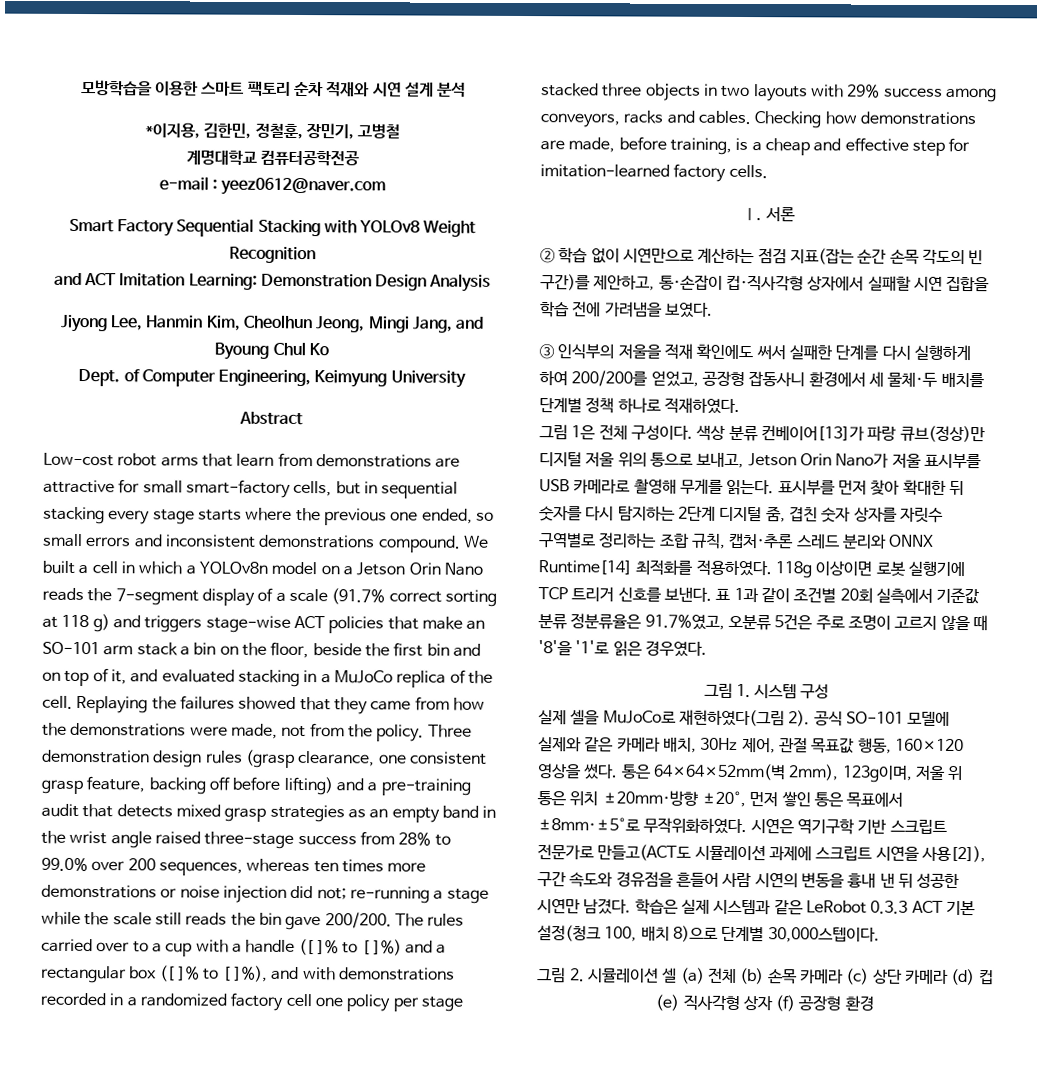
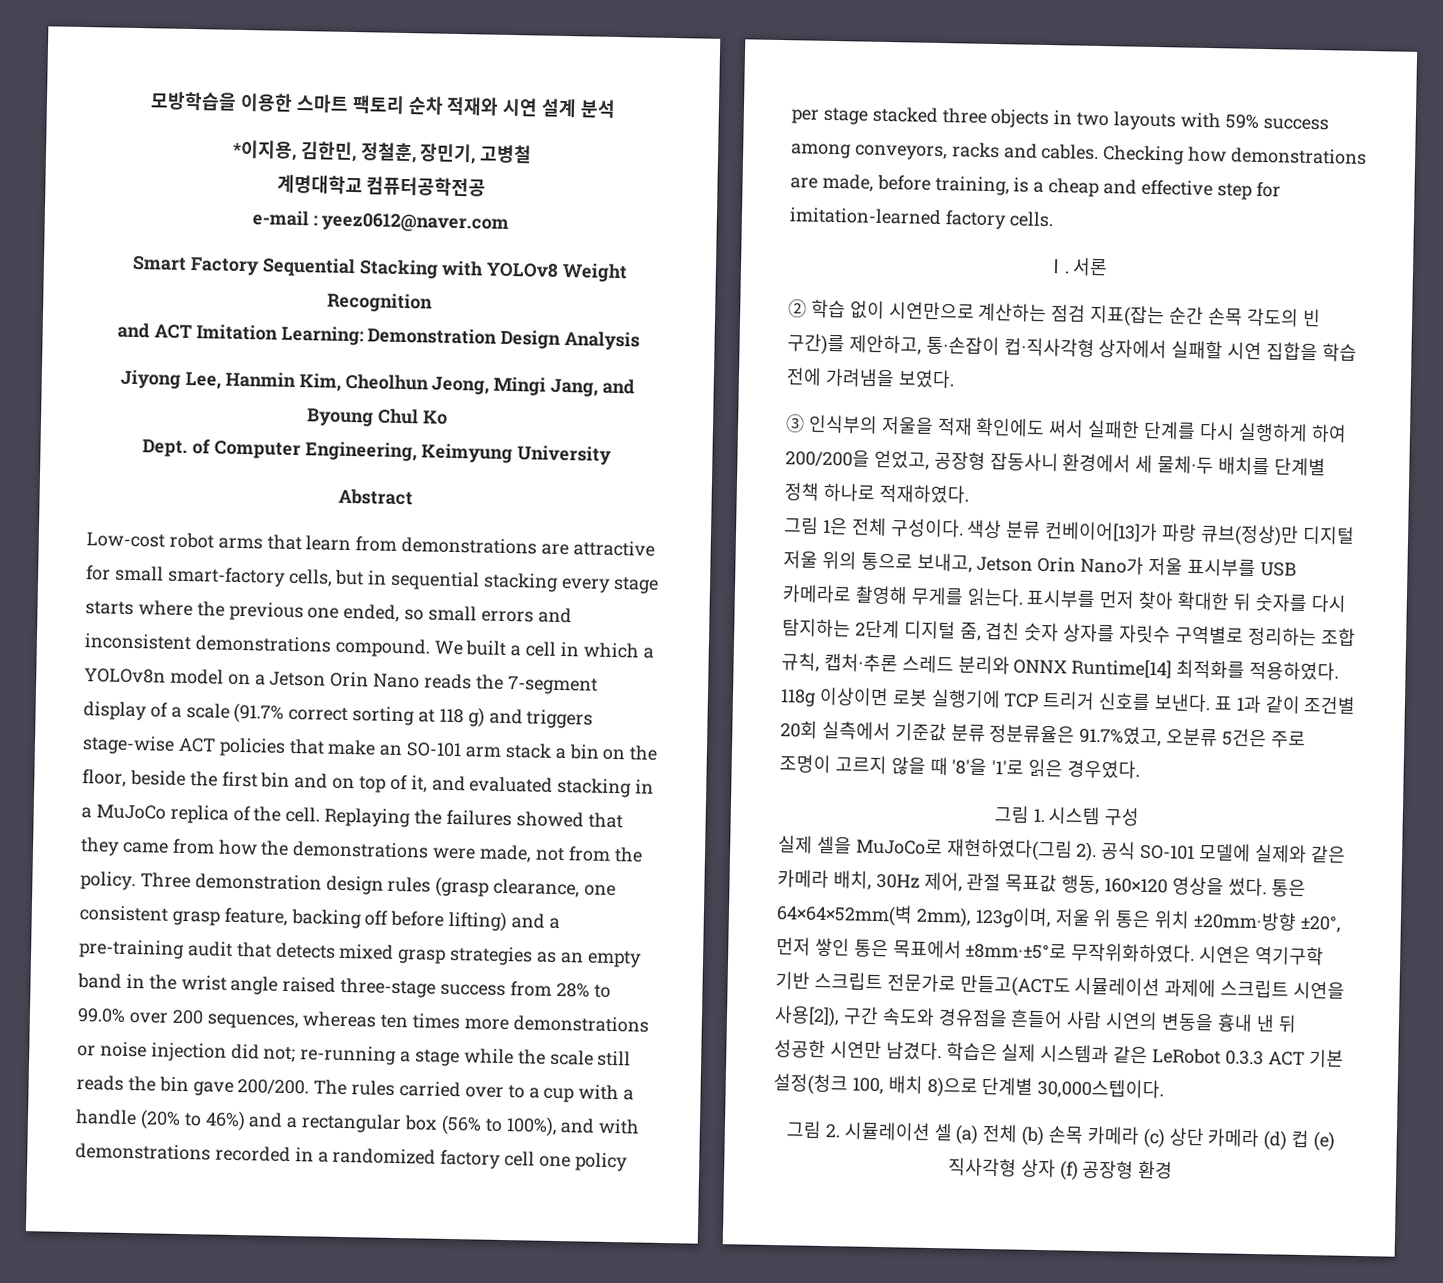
- The rules carried over to a cup with a handle ([ ]% to [ ]%) and a rectangular box ([ ]% to [ ]%), and with demonstrations recorded in a randomized factory cell one policy per stage stacked three objects in two layouts with 29% success among conveyors, racks and cables.
+ The rules carried over to a cup with a handle (20% to 46%) and a rectangular box (56% to 100%), and with demonstrations recorded in a randomized factory cell one policy per stage stacked three objects in two layouts with 59% success among conveyors, racks and cables.
- ③ 인식부의 저울을 적재 확인에도 써서 실패한 단계를 다시 실행하게 하여 200/200를 얻었고, 공장형 잡동사니 환경에서 세 물체·두 배치를 단계별 정책 하나로 적재하였다.
+ ③ 인식부의 저울을 적재 확인에도 써서 실패한 단계를 다시 실행하게 하여 200/200을 얻었고, 공장형 잡동사니 환경에서 세 물체·두 배치를 단계별 정책 하나로 적재하였다.

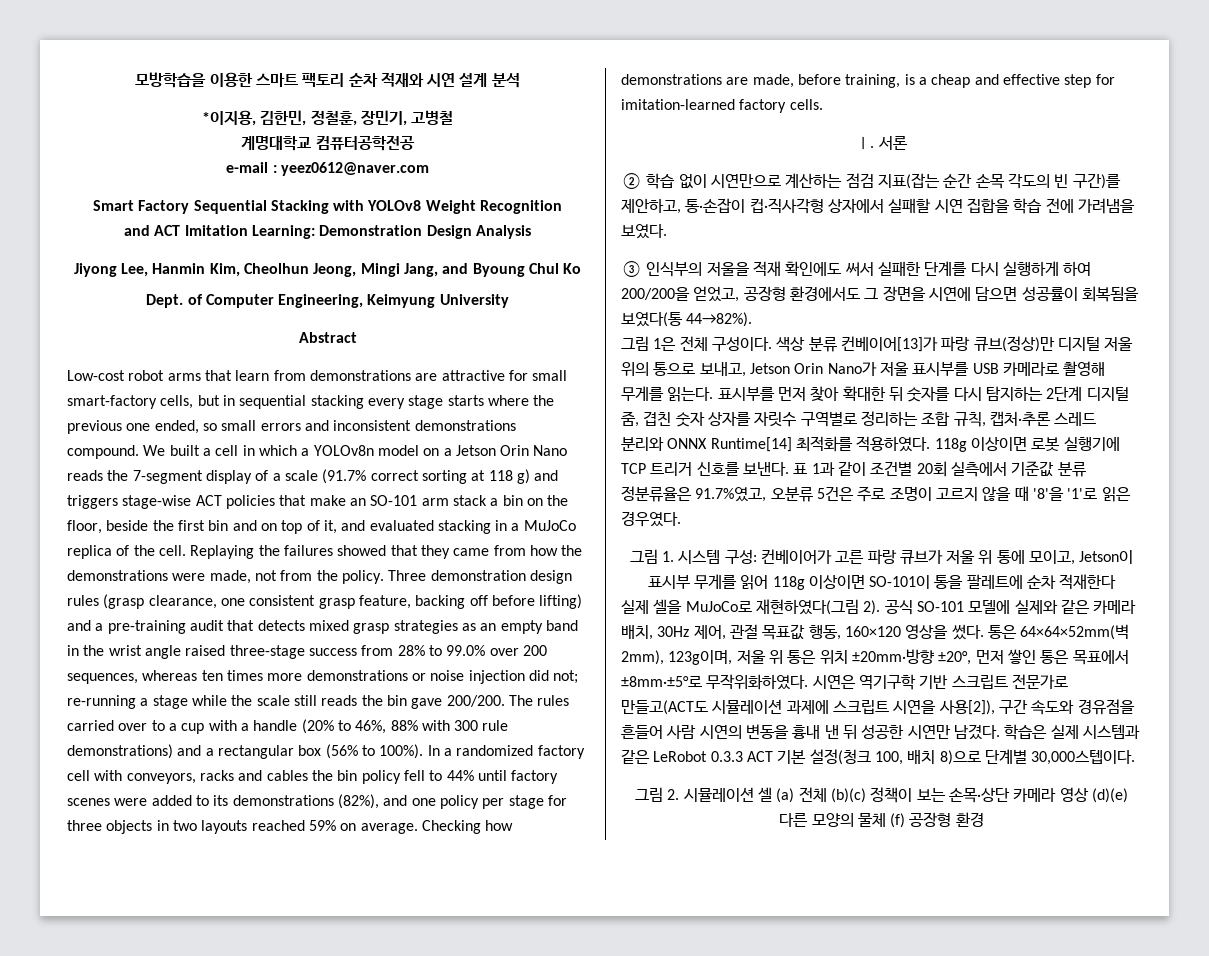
- The rules carried over to a cup with a handle (20% to 46%) and a rectangular box (56% to 100%), and with demonstrations recorded in a randomized factory cell one policy per stage stacked three objects in two layouts with 59% success among conveyors, racks and cables.
+ The rules carried over to a cup with a handle (20% to 46%, 88% with 300 rule demonstrations) and a rectangular box (56% to 100%). In a randomized factory cell with conveyors, racks and cables the bin policy fell to 44% until factory scenes were added to its demonstrations (82%), and one policy per stage for three objects in two layouts reached 59% on average.
- ③ 인식부의 저울을 적재 확인에도 써서 실패한 단계를 다시 실행하게 하여 200/200을 얻었고, 공장형 잡동사니 환경에서 세 물체·두 배치를 단계별 정책 하나로 적재하였다.
+ ③ 인식부의 저울을 적재 확인에도 써서 실패한 단계를 다시 실행하게 하여 200/200을 얻었고, 공장형 환경에서도 그 장면을 시연에 담으면 성공률이 회복됨을 보였다(통 44→82%).
- 그림 1. 시스템 구성
+ 그림 1. 시스템 구성: 컨베이어가 고른 파랑 큐브가 저울 위 통에 모이고, Jetson이 표시부 무게를 읽어 118g 이상이면 SO-101이 통을 팔레트에 순차 적재한다
- 그림 2. 시뮬레이션 셀 (a) 전체 (b) 손목 카메라 (c) 상단 카메라 (d) 컵 (e) 직사각형 상자 (f) 공장형 환경
+ 그림 2. 시뮬레이션 셀 (a) 전체 (b)(c) 정책이 보는 손목·상단 카메라 영상 (d)(e) 다른 모양의 물체 (f) 공장형 환경

